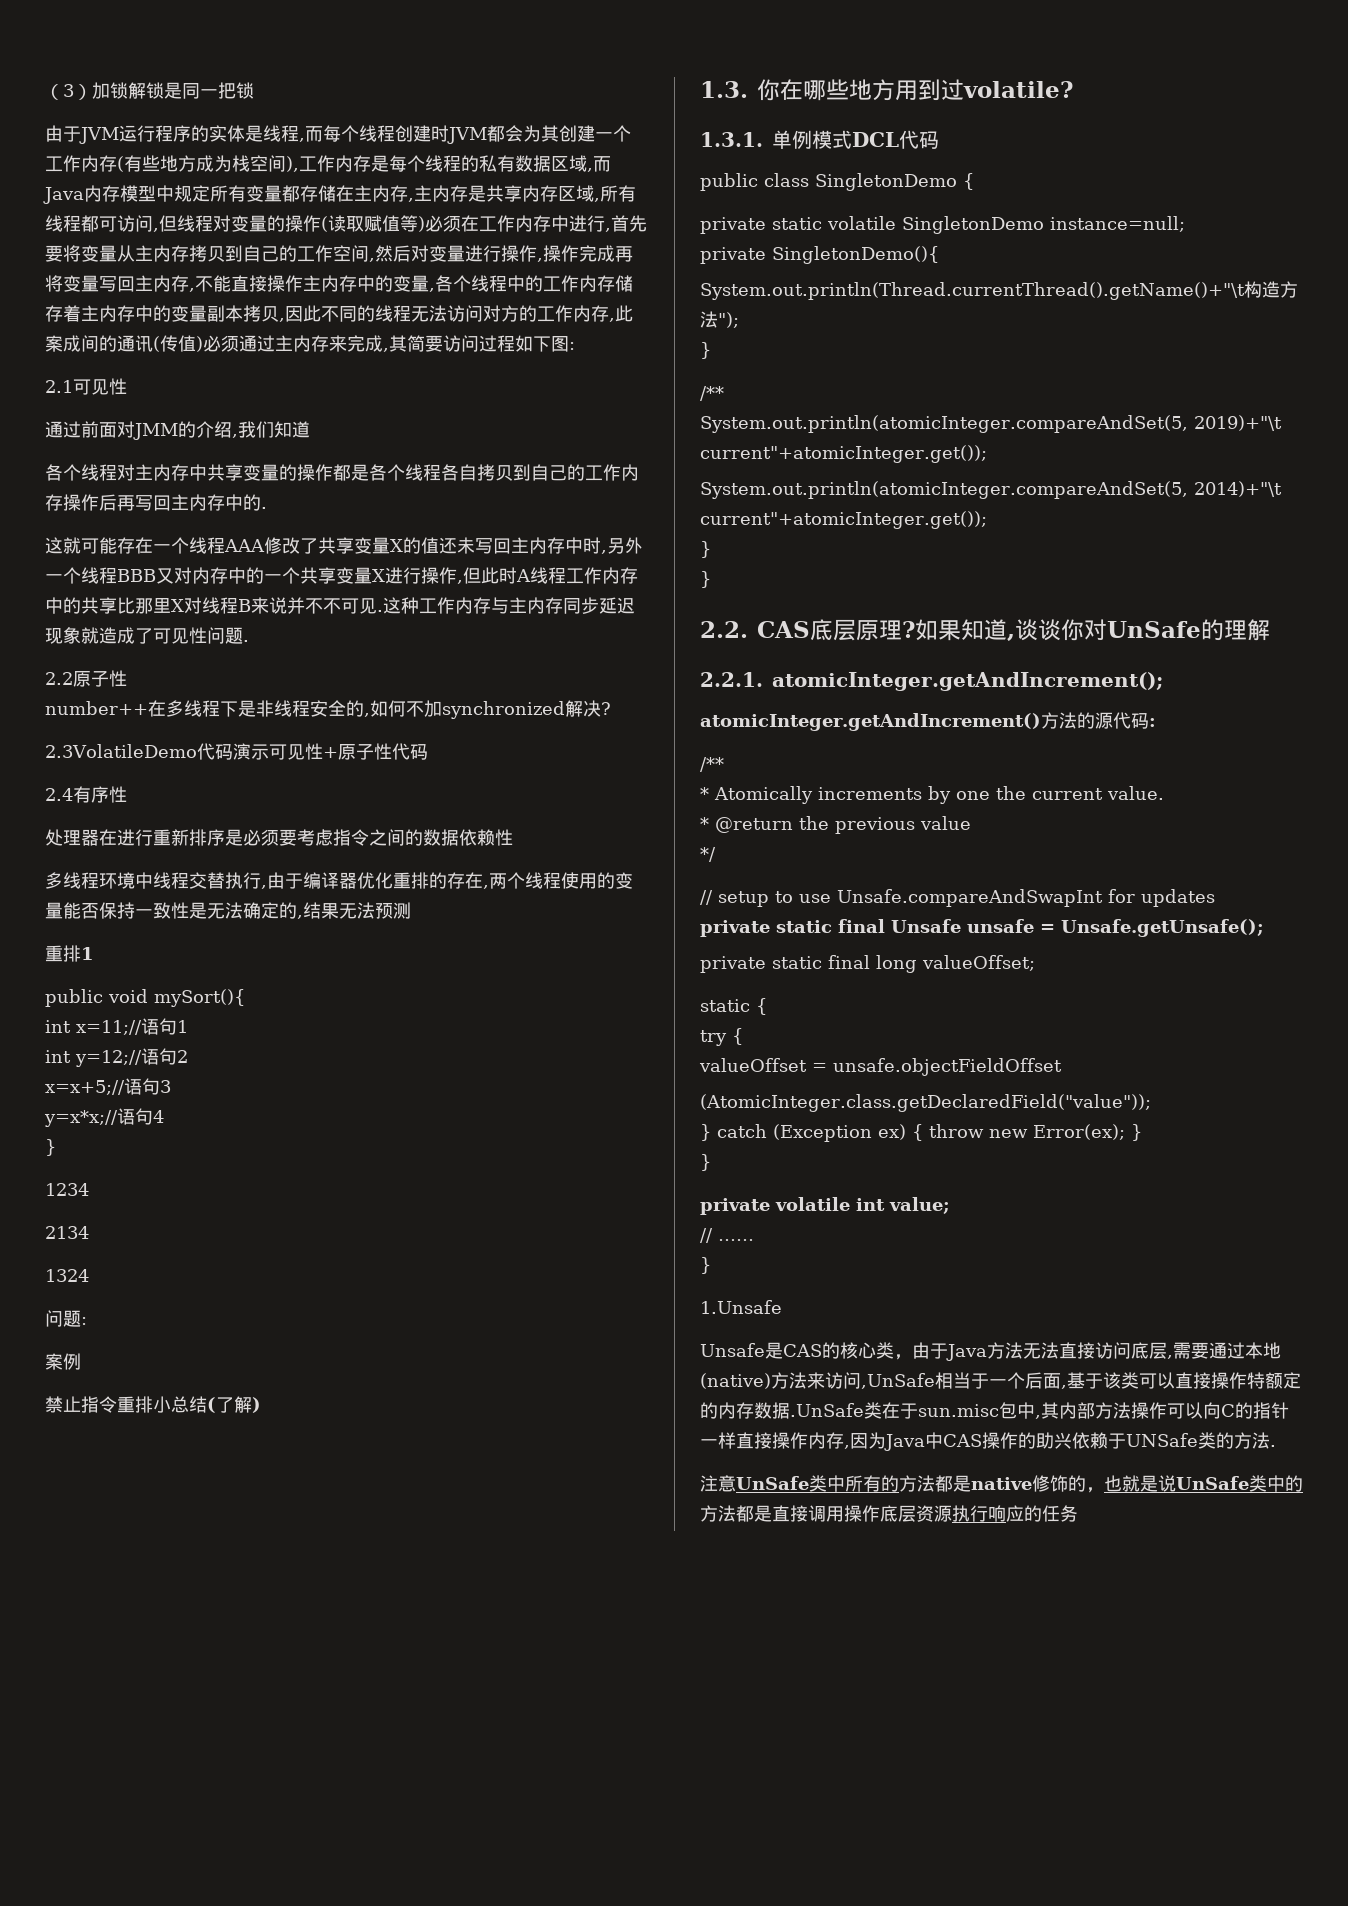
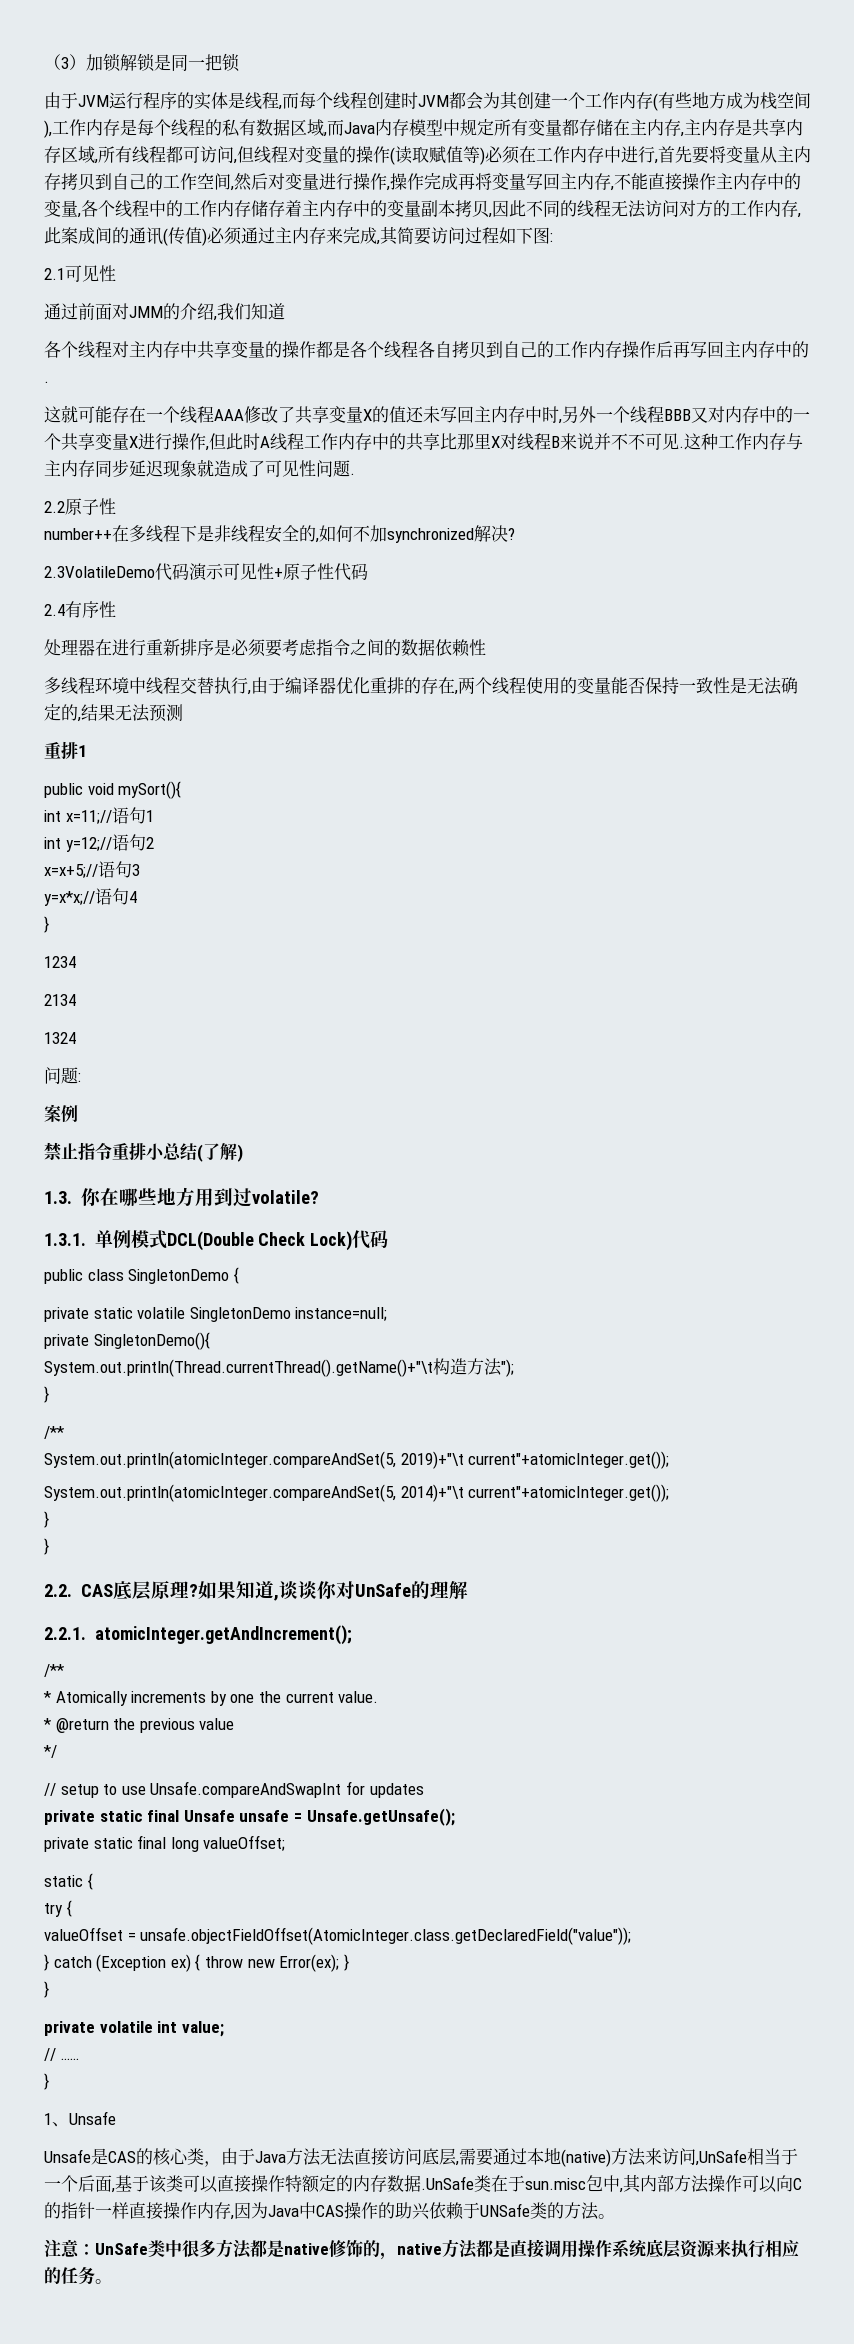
- 1.3.1.单例模式DCL代码
+ 1.3.1.单例模式DCL(Double Check Lock)代码
- atomicInteger.getAndIncrement()方法的源代码:
- valueOffset = unsafe.objectFieldOffset
- (AtomicInteger.class.getDeclaredField("value"));
+ valueOffset = unsafe.objectFieldOffset(AtomicInteger.class.getDeclaredField("value"));
- 1.Unsafe
+ 1、Unsafe
- Unsafe是CAS的核心类，由于Java方法无法直接访问底层,需要通过本地(native)方法来访问,UnSafe相当于一个后面,基于该类可以直接操作特额定的内存数据.UnSafe类在于sun.misc包中,其内部方法操作可以向C的指针一样直接操作内存,因为Java中CAS操作的助兴依赖于UNSafe类的方法.
+ Unsafe是CAS的核心类，由于Java方法无法直接访问底层,需要通过本地(native)方法来访问,UnSafe相当于一个后面,基于该类可以直接操作特额定的内存数据.UnSafe类在于sun.misc包中,其内部方法操作可以向C的指针一样直接操作内存,因为Java中CAS操作的助兴依赖于UNSafe类的方法。
- 注意UnSafe类中所有的方法都是native修饰的，也就是说UnSafe类中的方法都是直接调用操作底层资源执行响应的任务
+ 注意：UnSafe类中很多方法都是native修饰的，native方法都是直接调用操作系统底层资源来执行相应的任务。

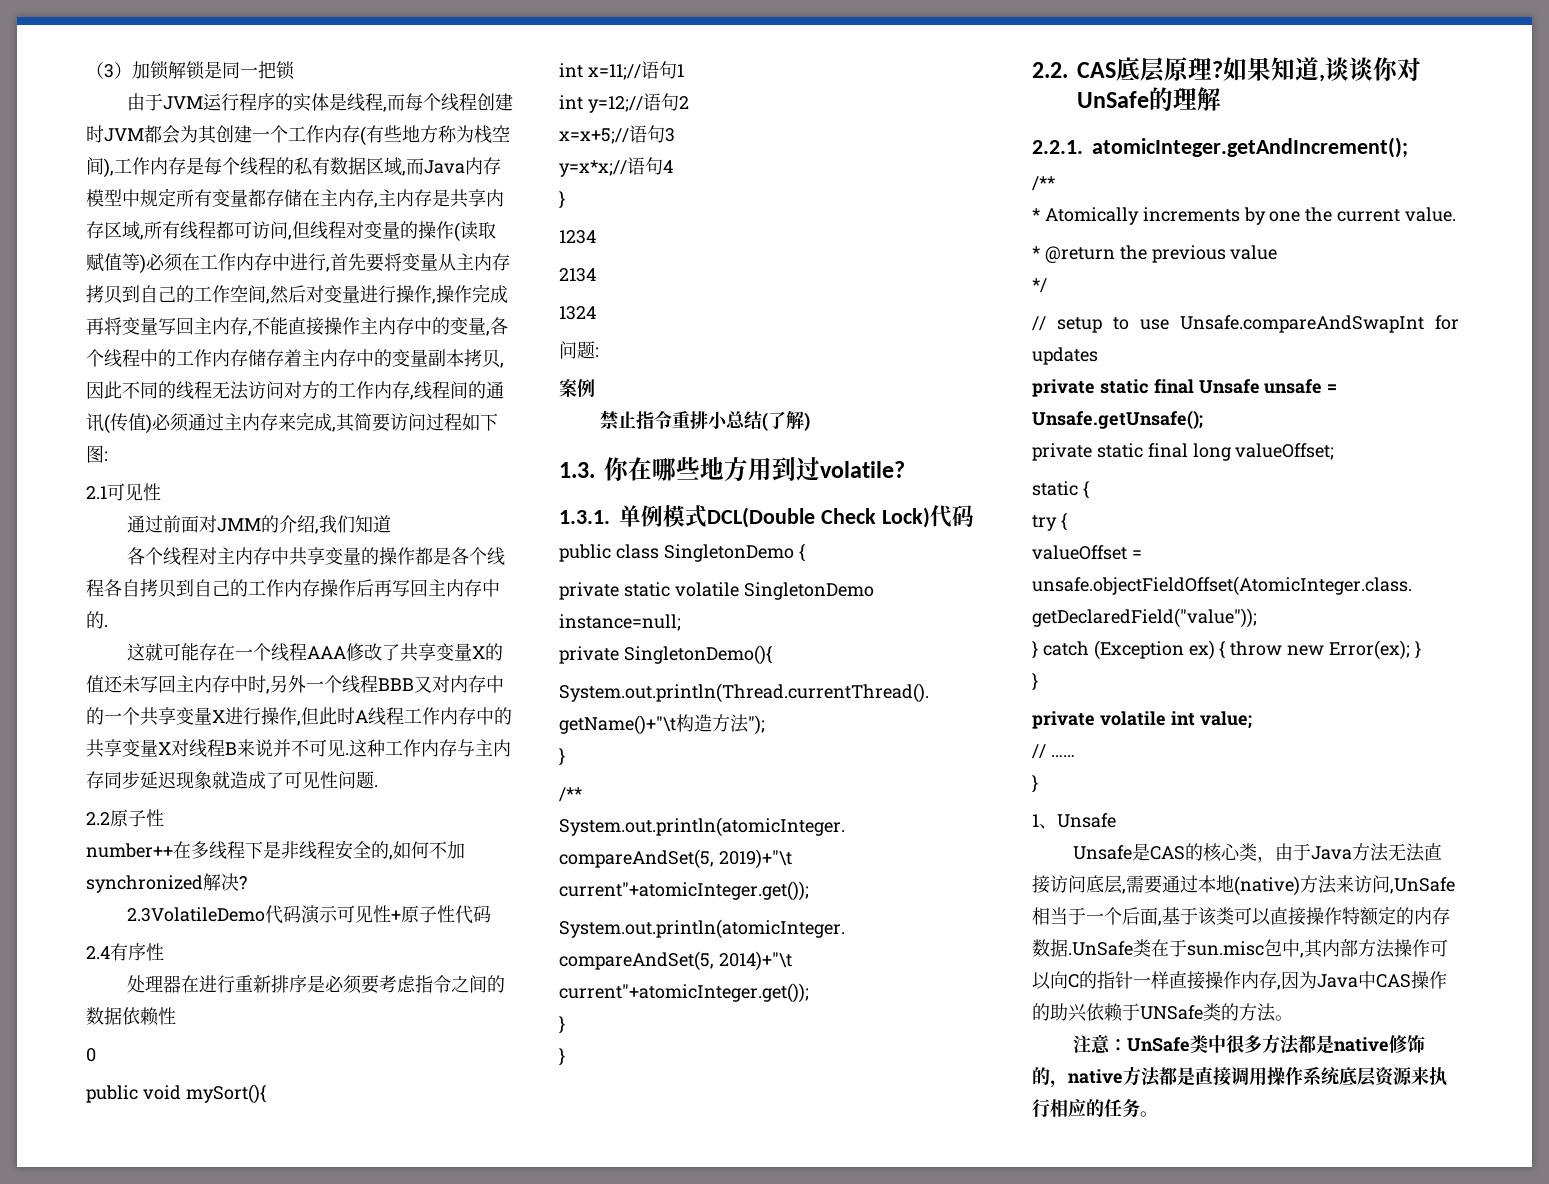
- 由于JVM运行程序的实体是线程,而每个线程创建时JVM都会为其创建一个工作内存(有些地方成为栈空间),工作内存是每个线程的私有数据区域,而Java内存模型中规定所有变量都存储在主内存,主内存是共享内存区域,所有线程都可访问,但线程对变量的操作(读取赋值等)必须在工作内存中进行,首先要将变量从主内存拷贝到自己的工作空间,然后对变量进行操作,操作完成再将变量写回主内存,不能直接操作主内存中的变量,各个线程中的工作内存储存着主内存中的变量副本拷贝,因此不同的线程无法访问对方的工作内存,此案成间的通讯(传值)必须通过主内存来完成,其简要访问过程如下图:
+ 由于JVM运行程序的实体是线程,而每个线程创建时JVM都会为其创建一个工作内存(有些地方称为栈空间),工作内存是每个线程的私有数据区域,而Java内存模型中规定所有变量都存储在主内存,主内存是共享内存区域,所有线程都可访问,但线程对变量的操作(读取赋值等)必须在工作内存中进行,首先要将变量从主内存拷贝到自己的工作空间,然后对变量进行操作,操作完成再将变量写回主内存,不能直接操作主内存中的变量,各个线程中的工作内存储存着主内存中的变量副本拷贝,因此不同的线程无法访问对方的工作内存,线程间的通讯(传值)必须通过主内存来完成,其简要访问过程如下图:
- 这就可能存在一个线程AAA修改了共享变量X的值还未写回主内存中时,另外一个线程BBB又对内存中的一个共享变量X进行操作,但此时A线程工作内存中的共享比那里X对线程B来说并不不可见.
+ 这就可能存在一个线程AAA修改了共享变量X的值还未写回主内存中时,另外一个线程BBB又对内存中的一个共享变量X进行操作,但此时A线程工作内存中的共享变量X对线程B来说并不可见.
- 多线程环境中线程交替执行,由于编译器优化重排的存在,两个线程使用的变量能否保持一致性是无法确定的,结果无法预测
- 重排1
+ 0

